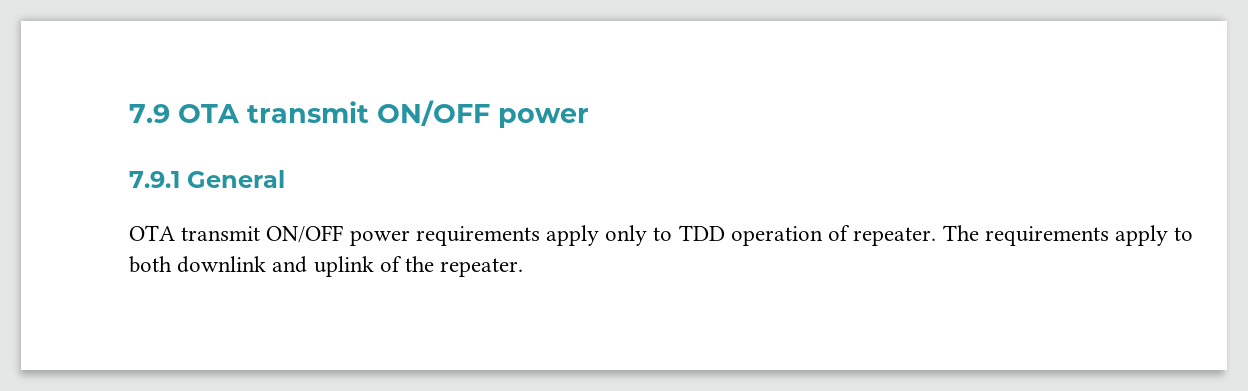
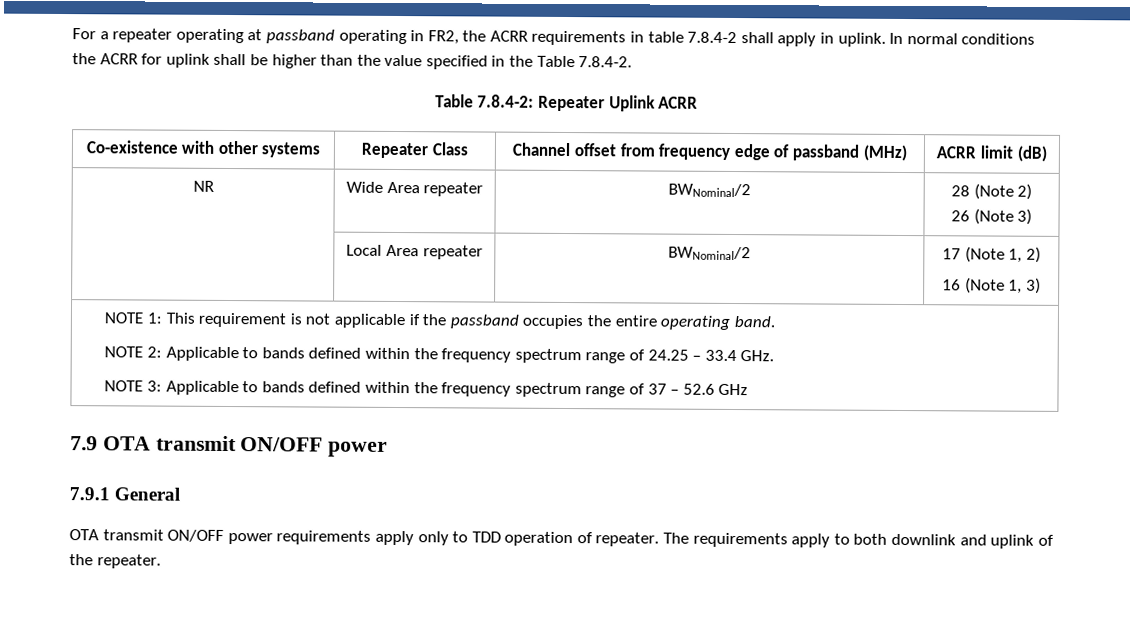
+ For a repeater operating at passband operating in FR2, the ACRR requirements in table 7.8.4-2 shall apply in uplink. In normal conditions the ACRR for uplink shall be higher than the value specified in the Table 7.8.4-2.
+ Table 7.8.4-2: Repeater Uplink ACRR
+ Co-existence with other systems | Repeater Class | Channel offset from frequency edge of passband (MHz) | ACRR limit (dB)
+ NR | Wide Area repeater | BWNominal/2 | 28 (Note 2)
+ 26 (Note 3)
+ | Local Area repeater | BWNominal/2 | 17 (Note 1, 2)
+ 16 (Note 1, 3)
+ NOTE 1: This requirement is not applicable if the passband occupies the entire operating band.
+ NOTE 2: Applicable to bands defined within the frequency spectrum range of 24.25 – 33.4 GHz.
+ NOTE 3: Applicable to bands defined within the frequency spectrum range of 37 – 52.6 GHz

